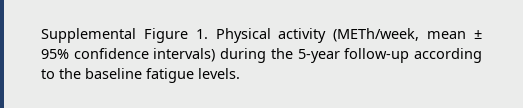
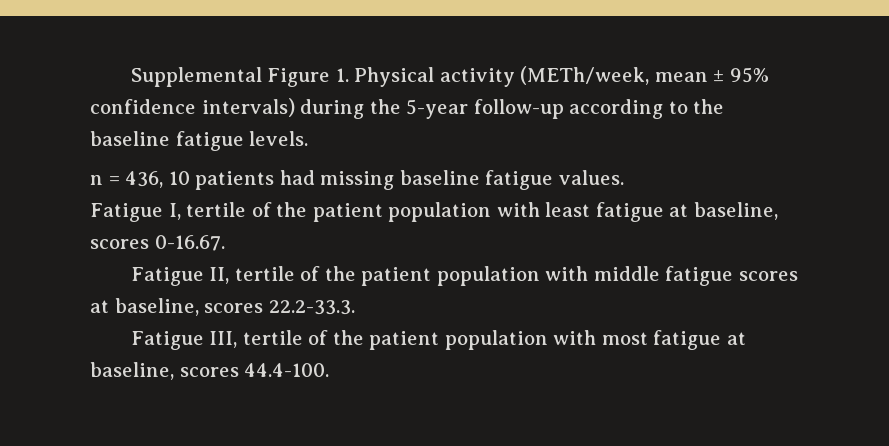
+ n = 436, 10 patients had missing baseline fatigue values.
+ Fatigue I, tertile of the patient population with least fatigue at baseline, scores 0-16.67.
+ Fatigue II, tertile of the patient population with middle fatigue scores at baseline, scores 22.2-33.3.
+ Fatigue III, tertile of the patient population with most fatigue at baseline, scores 44.4-100.

